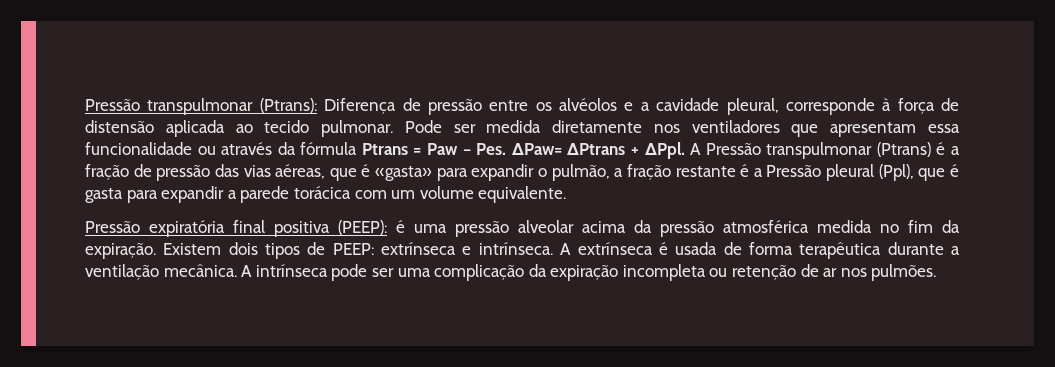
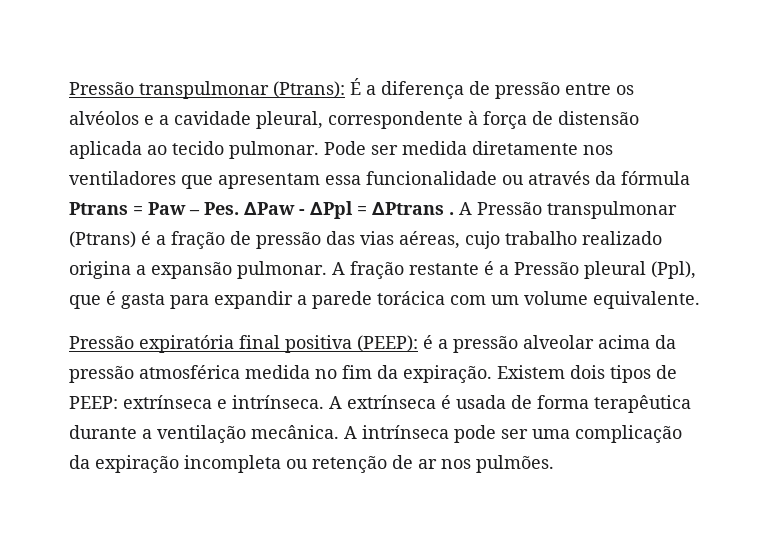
- Pressão transpulmonar (Ptrans): Diferença de pressão entre os alvéolos e a cavidade pleural, corresponde à força de distensão aplicada ao tecido pulmonar.
+ Pressão transpulmonar (Ptrans): É a diferença de pressão entre os alvéolos e a cavidade pleural, correspondente à força de distensão aplicada ao tecido pulmonar.
- Pode ser medida diretamente nos ventiladores que apresentam essa funcionalidade ou através da fórmula Ptrans = Paw – Pes. ∆Paw= ∆Ptrans + ∆Ppl.
+ Pode ser medida diretamente nos ventiladores que apresentam essa funcionalidade ou através da fórmula Ptrans = Paw – Pes. ∆Paw - ∆Ppl = ∆Ptrans .
- A Pressão transpulmonar (Ptrans) é a fração de pressão das vias aéreas, que é «gasta» para expandir o pulmão, a fração restante é a Pressão pleural (Ppl), que é gasta para expandir a parede torácica com um volume equivalente.
+ A Pressão transpulmonar (Ptrans) é a fração de pressão das vias aéreas, cujo trabalho realizado origina a expansão pulmonar. A fração restante é a Pressão pleural (Ppl), que é gasta para expandir a parede torácica com um volume equivalente.
- Pressão expiratória final positiva (PEEP): é uma pressão alveolar acima da pressão atmosférica medida no fim da expiração.
+ Pressão expiratória final positiva (PEEP): é a pressão alveolar acima da pressão atmosférica medida no fim da expiração.

